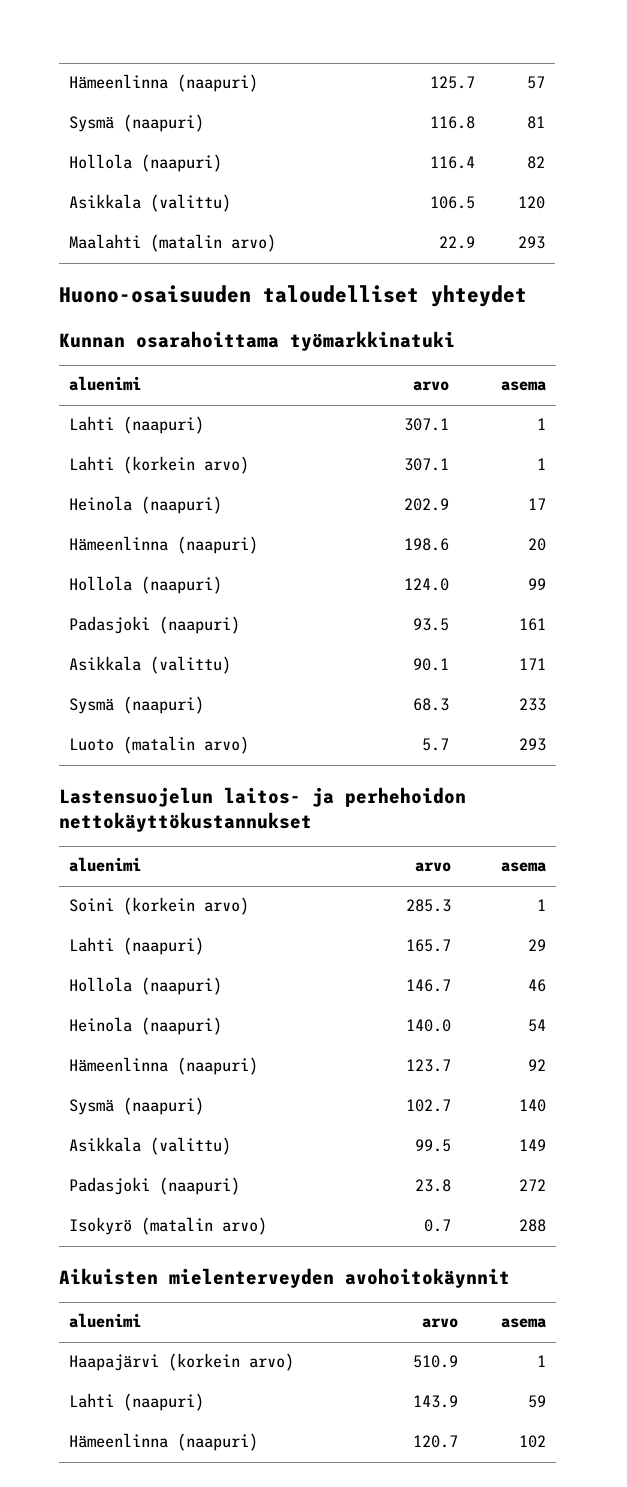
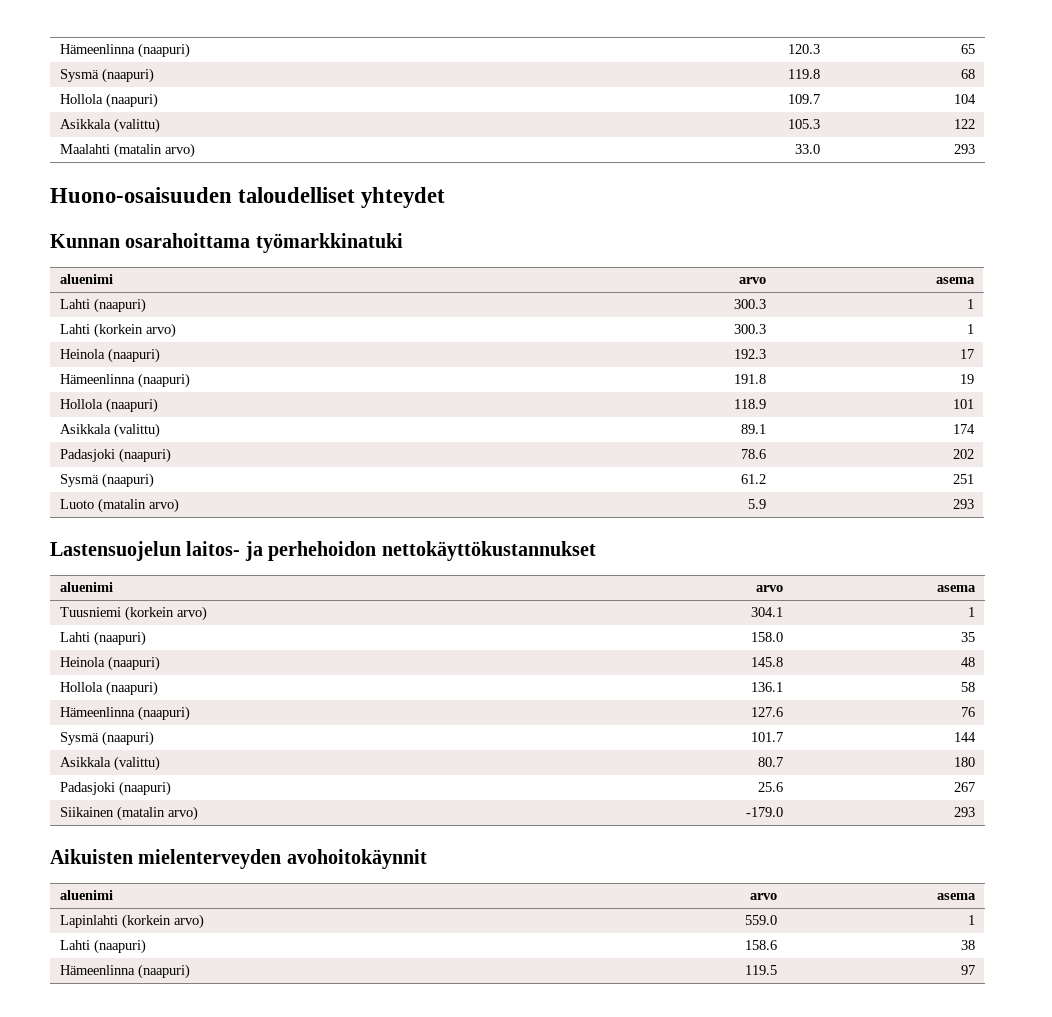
- Hämeenlinna (naapuri) | 125.7 | 57
- Sysmä (naapuri) | 116.8 | 81
- Hollola (naapuri) | 116.4 | 82
- Asikkala (valittu) | 106.5 | 120
+ Hämeenlinna (naapuri) | 120.3 | 65
+ Sysmä (naapuri) | 119.8 | 68
+ Hollola (naapuri) | 109.7 | 104
+ Asikkala (valittu) | 105.3 | 122
- Maalahti (matalin arvo) | 22.9 | 293
+ Maalahti (matalin arvo) | 33.0 | 293
- Lahti (naapuri) | 307.1 | 1
+ Lahti (naapuri) | 300.3 | 1
- Lahti (korkein arvo) | 307.1 | 1
+ Lahti (korkein arvo) | 300.3 | 1
- Heinola (naapuri) | 202.9 | 17
+ Heinola (naapuri) | 192.3 | 17
- Hämeenlinna (naapuri) | 198.6 | 20
- Hollola (naapuri) | 124.0 | 99
- Padasjoki (naapuri) | 93.5 | 161
- Asikkala (valittu) | 90.1 | 171
- Sysmä (naapuri) | 68.3 | 233
+ Hämeenlinna (naapuri) | 191.8 | 19
+ Hollola (naapuri) | 118.9 | 101
+ Asikkala (valittu) | 89.1 | 174
+ Padasjoki (naapuri) | 78.6 | 202
+ Sysmä (naapuri) | 61.2 | 251
- Luoto (matalin arvo) | 5.7 | 293
+ Luoto (matalin arvo) | 5.9 | 293
- Soini (korkein arvo) | 285.3 | 1
- Lahti (naapuri) | 165.7 | 29
- Hollola (naapuri) | 146.7 | 46
- Heinola (naapuri) | 140.0 | 54
- Hämeenlinna (naapuri) | 123.7 | 92
- Sysmä (naapuri) | 102.7 | 140
- Asikkala (valittu) | 99.5 | 149
- Padasjoki (naapuri) | 23.8 | 272
- Isokyrö (matalin arvo) | 0.7 | 288
+ Tuusniemi (korkein arvo) | 304.1 | 1
+ Lahti (naapuri) | 158.0 | 35
+ Heinola (naapuri) | 145.8 | 48
+ Hollola (naapuri) | 136.1 | 58
+ Hämeenlinna (naapuri) | 127.6 | 76
+ Sysmä (naapuri) | 101.7 | 144
+ Asikkala (valittu) | 80.7 | 180
+ Padasjoki (naapuri) | 25.6 | 267
+ Siikainen (matalin arvo) | -179.0 | 293
- Haapajärvi (korkein arvo) | 510.9 | 1
- Lahti (naapuri) | 143.9 | 59
- Hämeenlinna (naapuri) | 120.7 | 102
+ Lapinlahti (korkein arvo) | 559.0 | 1
+ Lahti (naapuri) | 158.6 | 38
+ Hämeenlinna (naapuri) | 119.5 | 97

